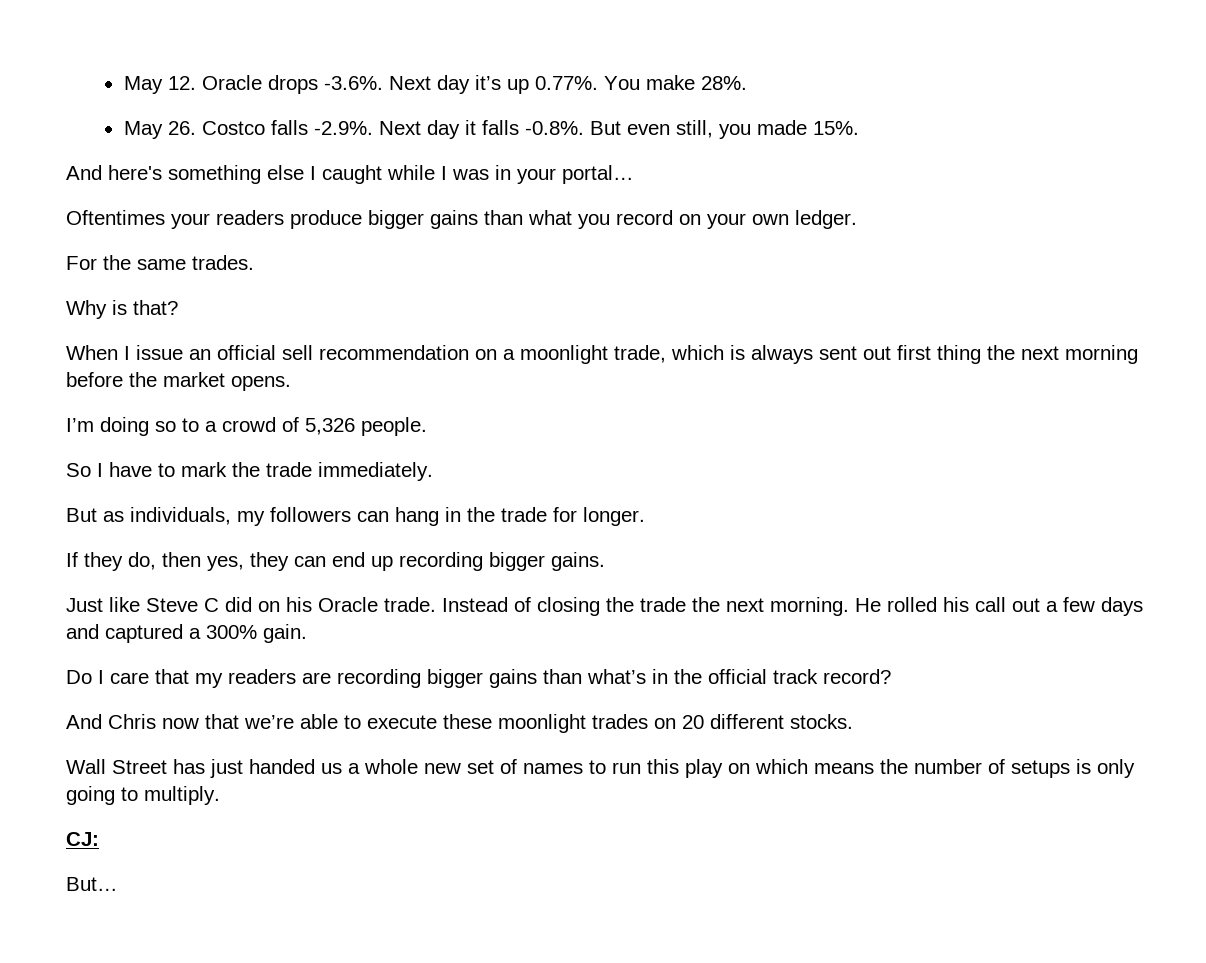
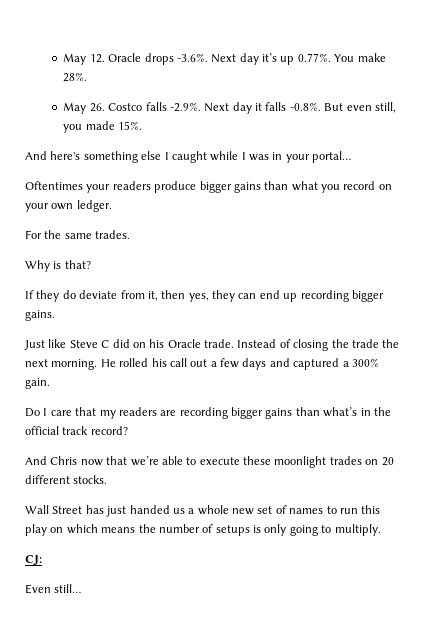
- When I issue an official sell recommendation on a moonlight trade, which is always sent out first thing the next morning before the market opens.
- I’m doing so to a crowd of 5,326 people.
- So I have to mark the trade immediately.
- But as individuals, my followers can hang in the trade for longer.
- If they do, then yes, they can end up recording bigger gains.
+ If they do deviate from it, then yes, they can end up recording bigger gains.
- But…
+ Even still…

